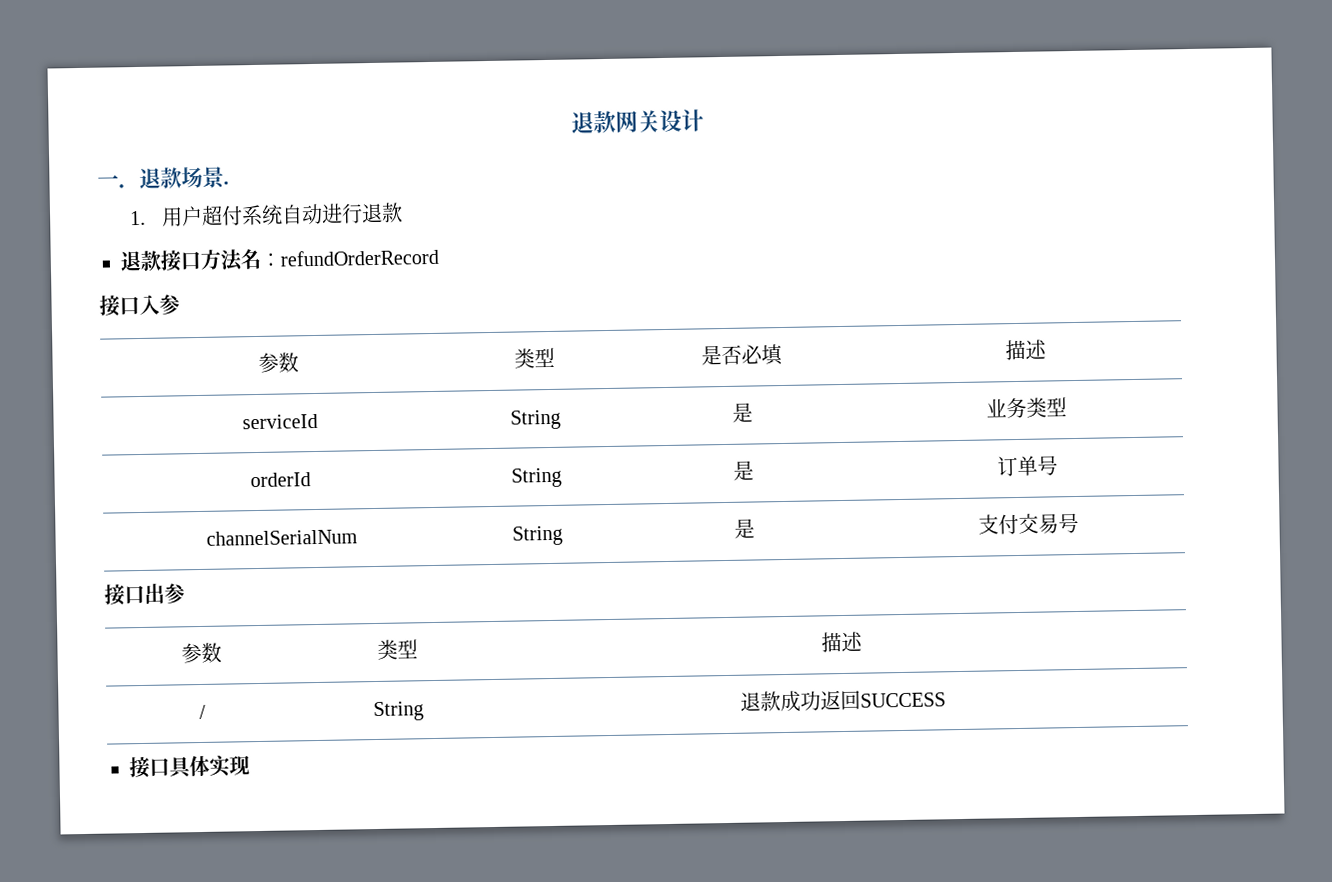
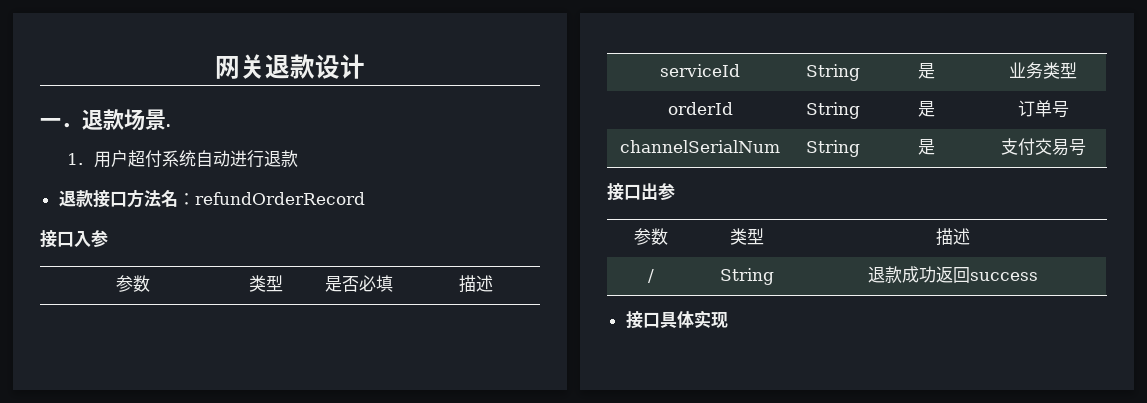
- 退款网关设计
+ 网关退款设计
- / | String | 退款成功返回SUCCESS
+ / | String | 退款成功返回success

